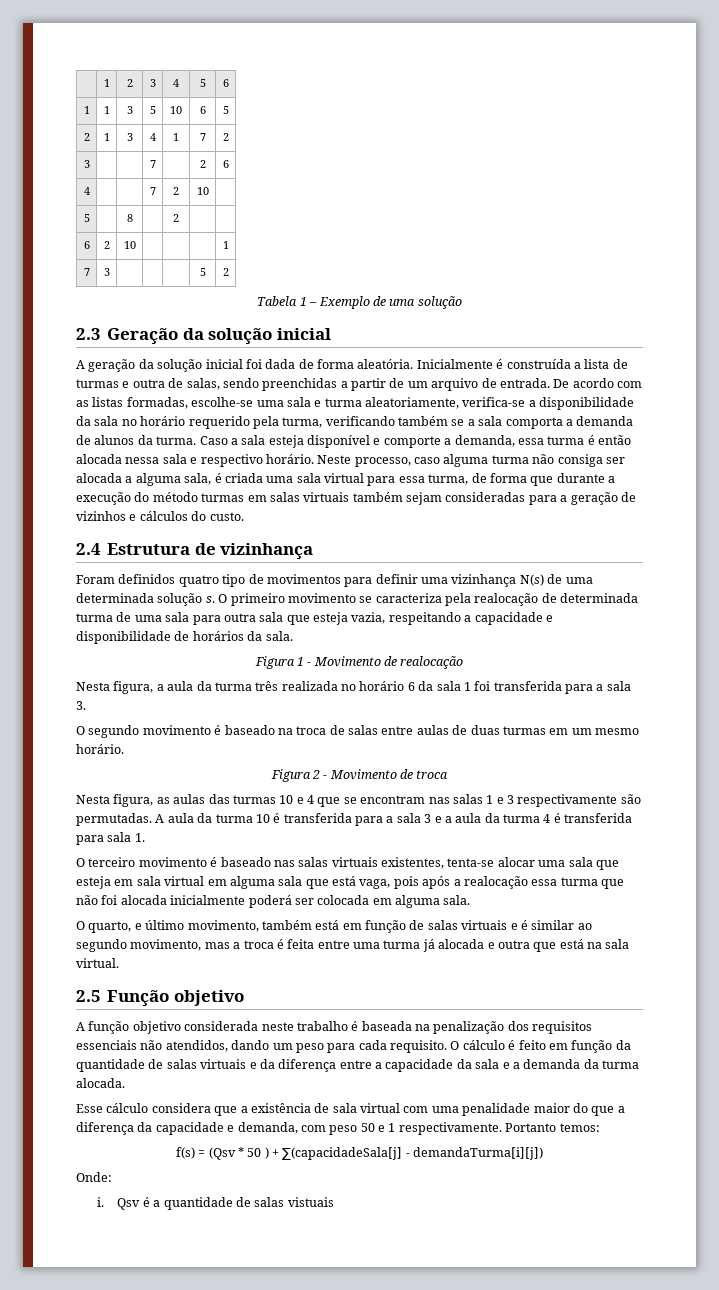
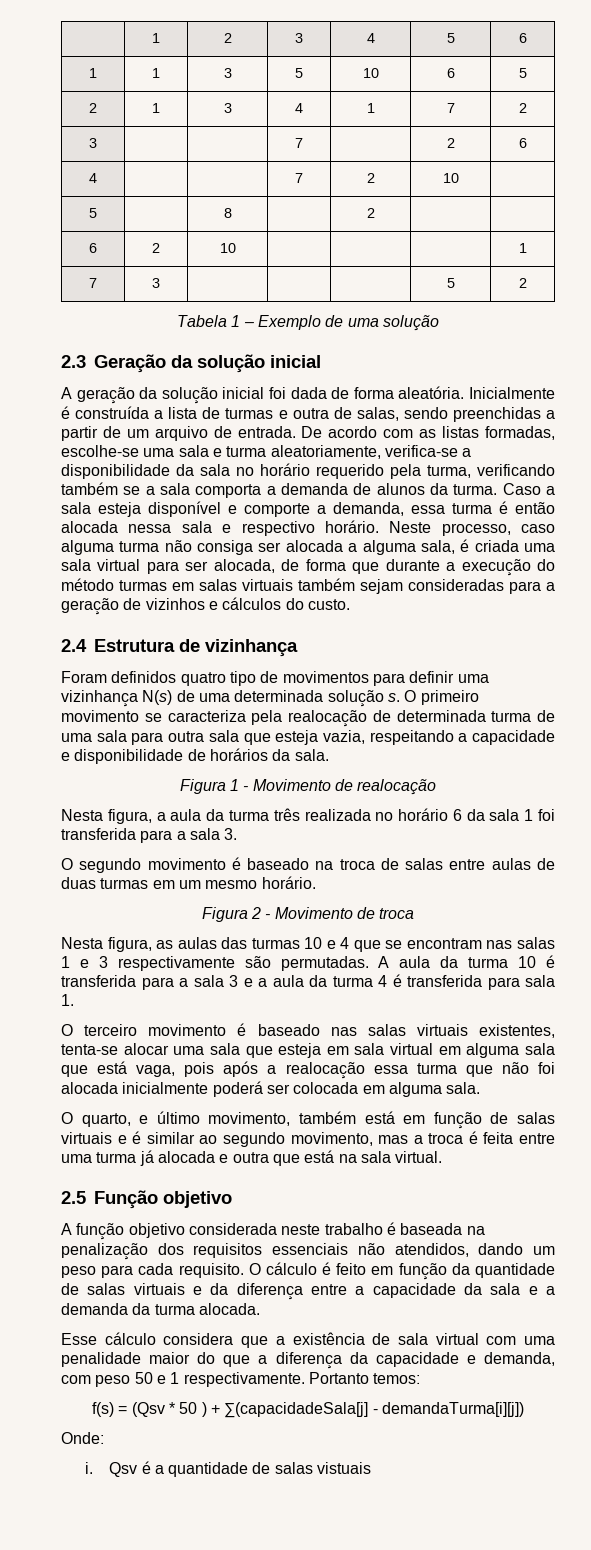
- Neste processo, caso alguma turma não consiga ser alocada a alguma sala, é criada uma sala virtual para essa turma, de forma que durante a execução do método turmas em salas virtuais também sejam consideradas para a geração de vizinhos e cálculos do custo.
+ Neste processo, caso alguma turma não consiga ser alocada a alguma sala, é criada uma sala virtual para ser alocada, de forma que durante a execução do método turmas em salas virtuais também sejam consideradas para a geração de vizinhos e cálculos do custo.

